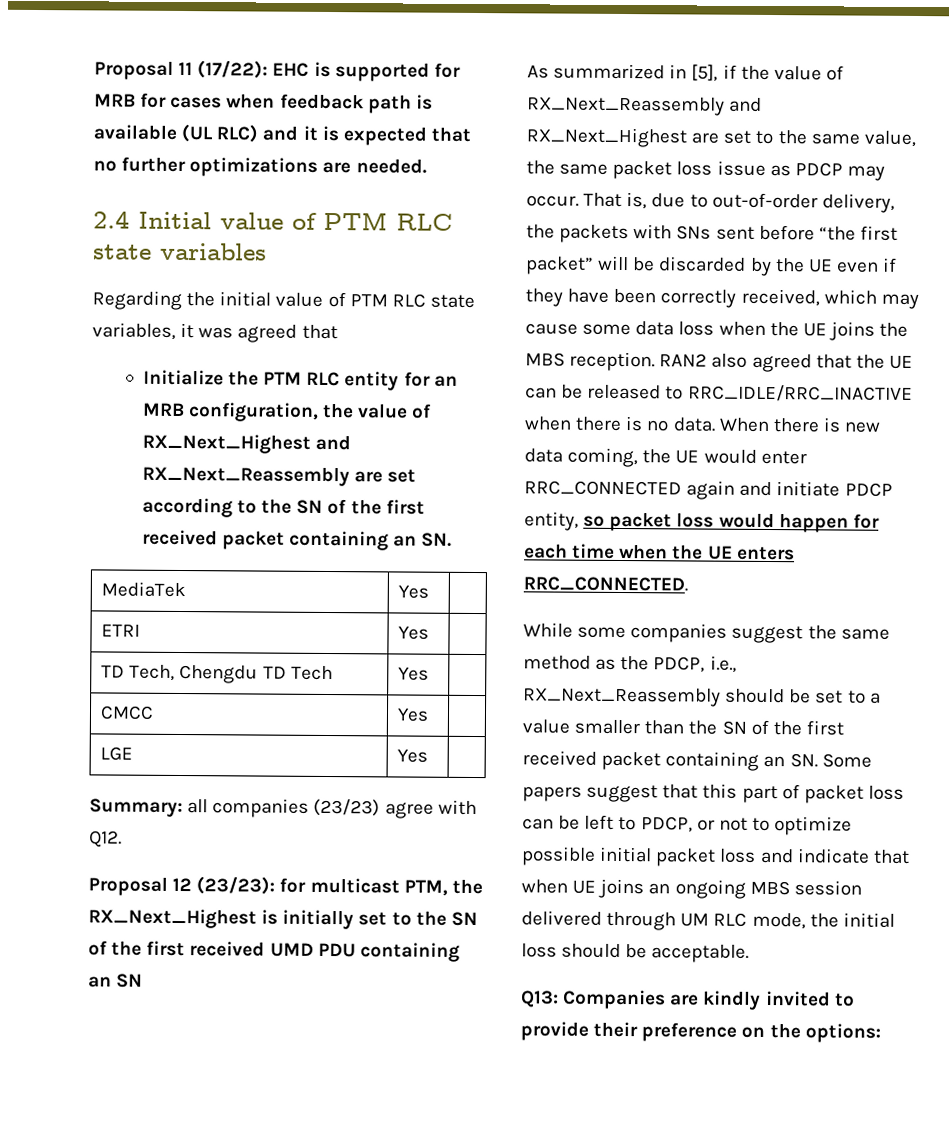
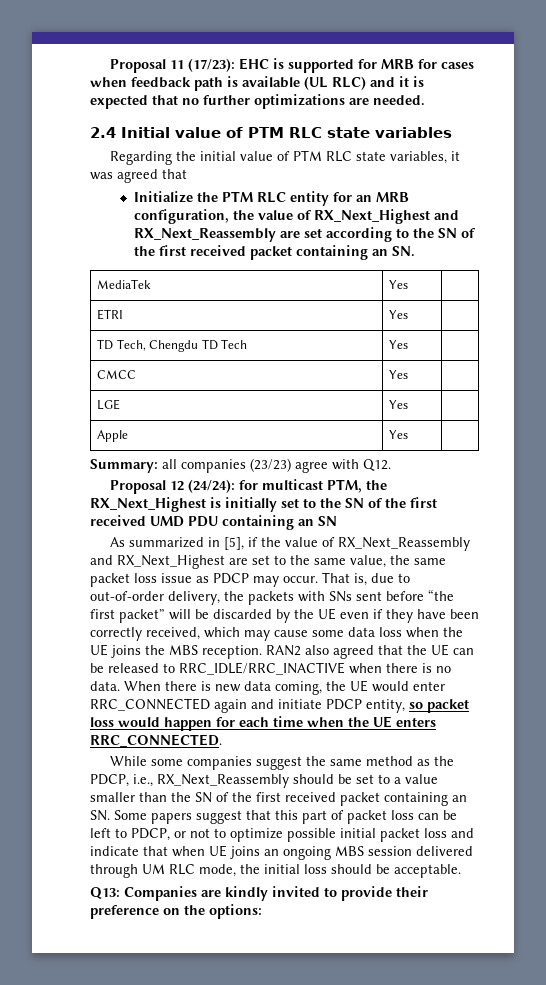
- Proposal 11 (17/22): EHC is supported for MRB for cases when feedback path is available (UL RLC) and it is expected that no further optimizations are needed.
+ Proposal 11 (17/23): EHC is supported for MRB for cases when feedback path is available (UL RLC) and it is expected that no further optimizations are needed.
+ Apple | Yes |
- Proposal 12 (23/23): for multicast PTM, the RX_Next_Highest is initially set to the SN of the first received UMD PDU containing an SN
+ Proposal 12 (24/24): for multicast PTM, the RX_Next_Highest is initially set to the SN of the first received UMD PDU containing an SN

